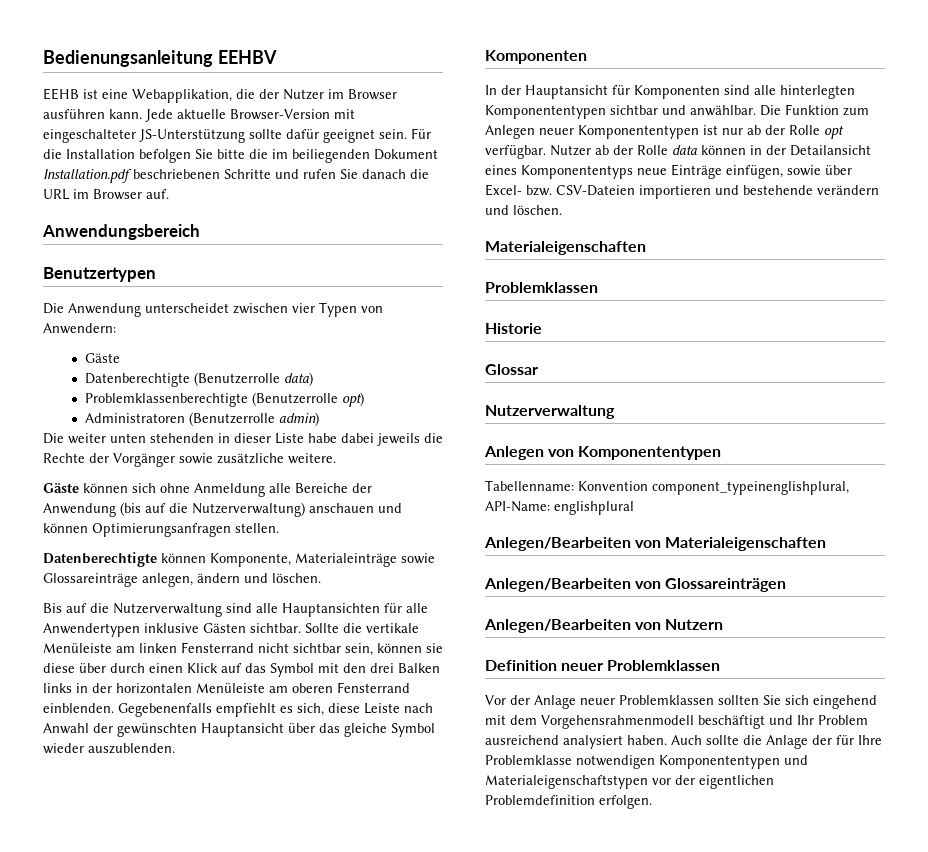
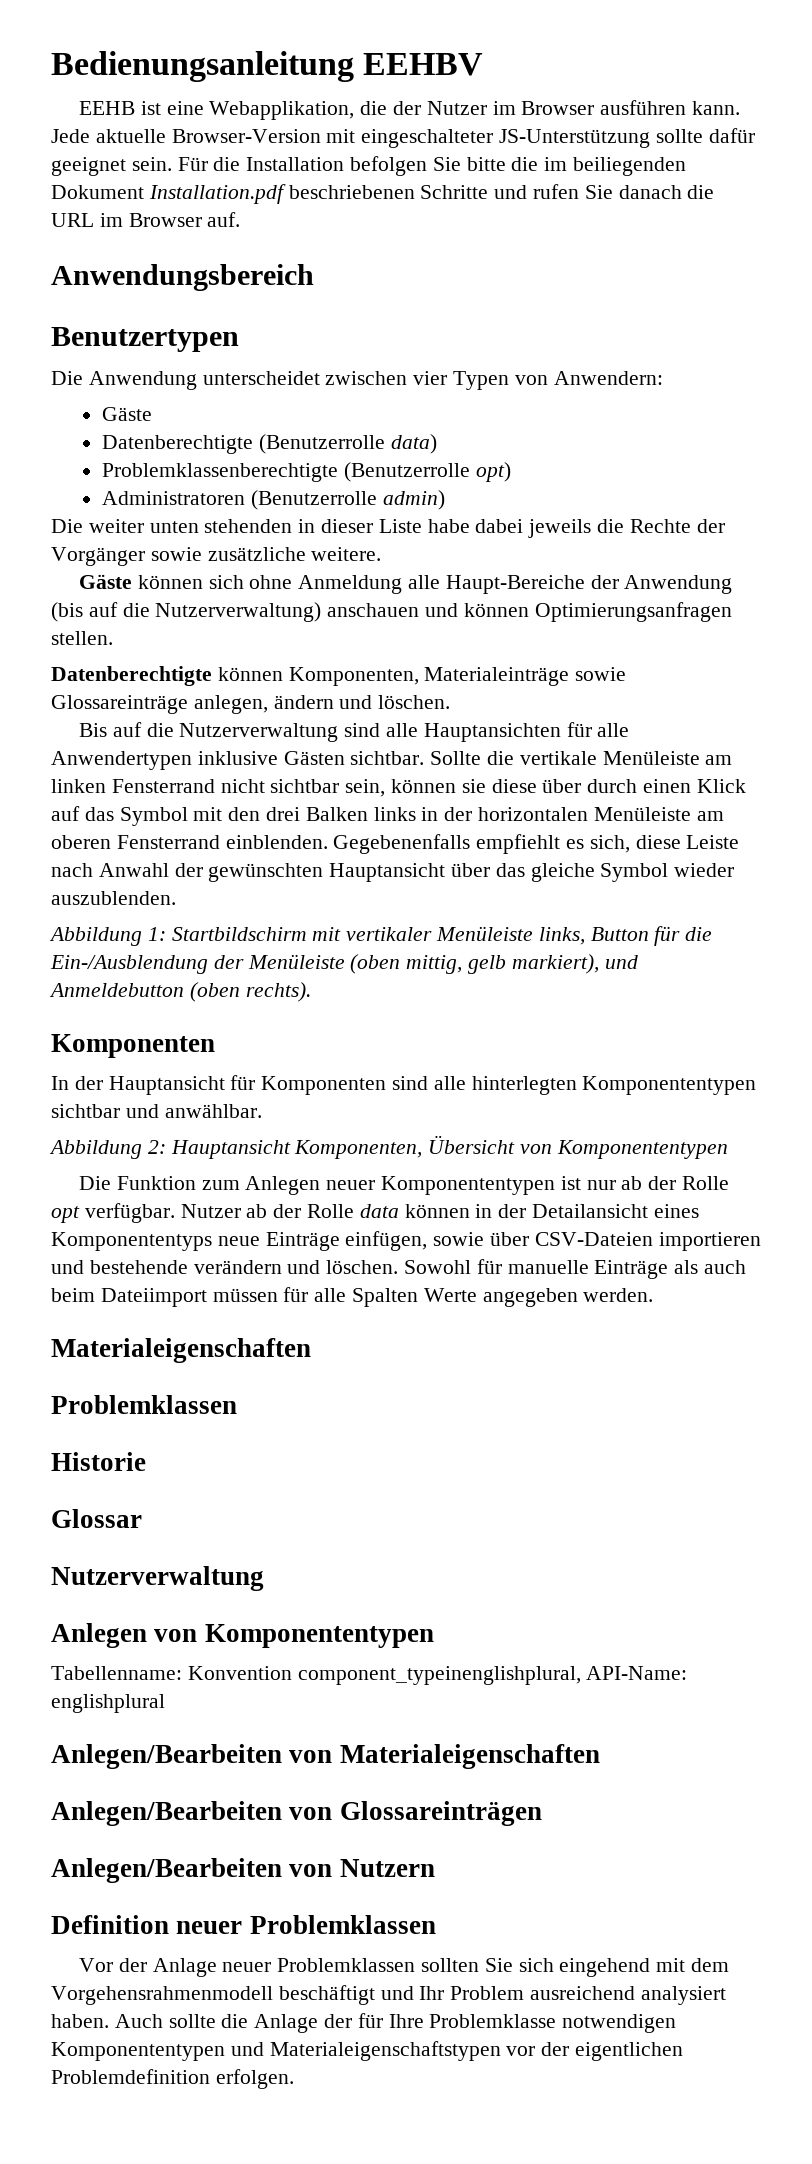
- Gäste können sich ohne Anmeldung alle Bereiche der Anwendung (bis auf die Nutzerverwaltung) anschauen und können Optimierungsanfragen stellen.
+ Gäste können sich ohne Anmeldung alle Haupt-Bereiche der Anwendung (bis auf die Nutzerverwaltung) anschauen und können Optimierungsanfragen stellen.
- Datenberechtigte können Komponente, Materialeinträge sowie Glossareinträge anlegen, ändern und löschen.
+ Datenberechtigte können Komponenten, Materialeinträge sowie Glossareinträge anlegen, ändern und löschen.
+ Abbildung 1: Startbildschirm mit vertikaler Menüleiste links, Button für die Ein-/Ausblendung der Menüleiste (oben mittig, gelb markiert), und Anmeldebutton (oben rechts).
- In der Hauptansicht für Komponenten sind alle hinterlegten Komponententypen sichtbar und anwählbar. Die Funktion zum Anlegen neuer Komponententypen ist nur ab der Rolle opt verfügbar.
+ In der Hauptansicht für Komponenten sind alle hinterlegten Komponententypen sichtbar und anwählbar.
+ Abbildung 2: Hauptansicht Komponenten, Übersicht von Komponententypen
+ Die Funktion zum Anlegen neuer Komponententypen ist nur ab der Rolle opt verfügbar.
- Nutzer ab der Rolle data können in der Detailansicht eines Komponententyps neue Einträge einfügen, sowie über Excel- bzw. CSV-Dateien importieren und bestehende verändern und löschen.
+ Nutzer ab der Rolle data können in der Detailansicht eines Komponententyps neue Einträge einfügen, sowie über CSV-Dateien importieren und bestehende verändern und löschen. Sowohl für manuelle Einträge als auch beim Dateiimport müssen für alle Spalten Werte angegeben werden.

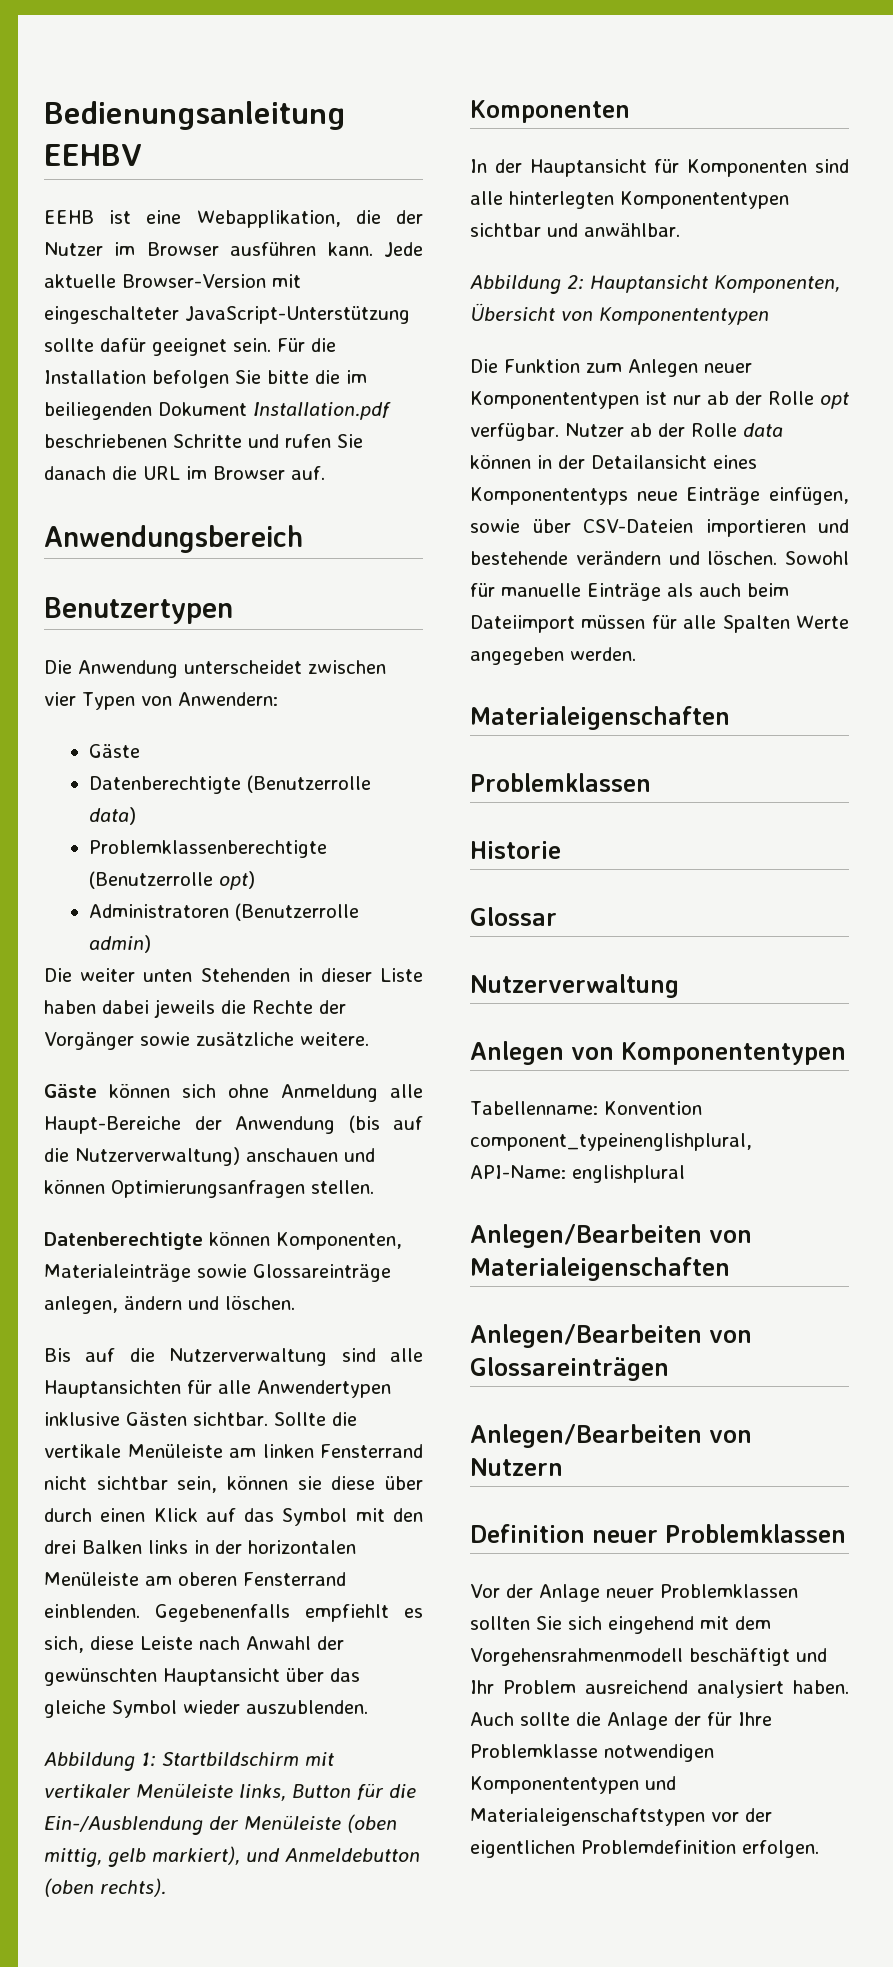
- Jede aktuelle Browser-Version mit eingeschalteter JS-Unterstützung sollte dafür geeignet sein.
+ Jede aktuelle Browser-Version mit eingeschalteter JavaScript-Unterstützung sollte dafür geeignet sein.
- Die weiter unten stehenden in dieser Liste habe dabei jeweils die Rechte der Vorgänger sowie zusätzliche weitere.
+ Die weiter unten Stehenden in dieser Liste haben dabei jeweils die Rechte der Vorgänger sowie zusätzliche weitere.

